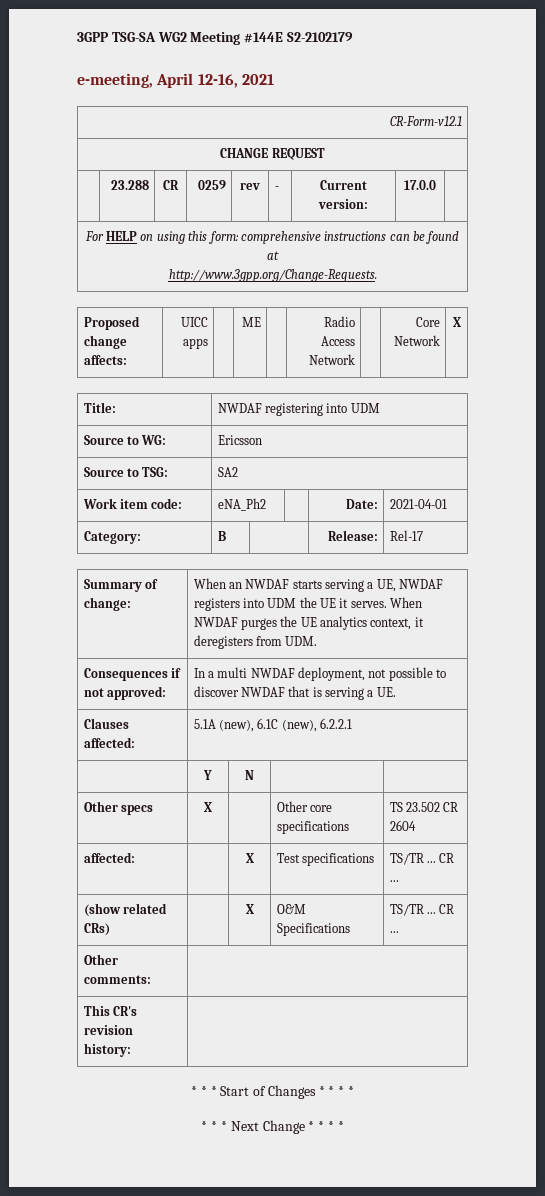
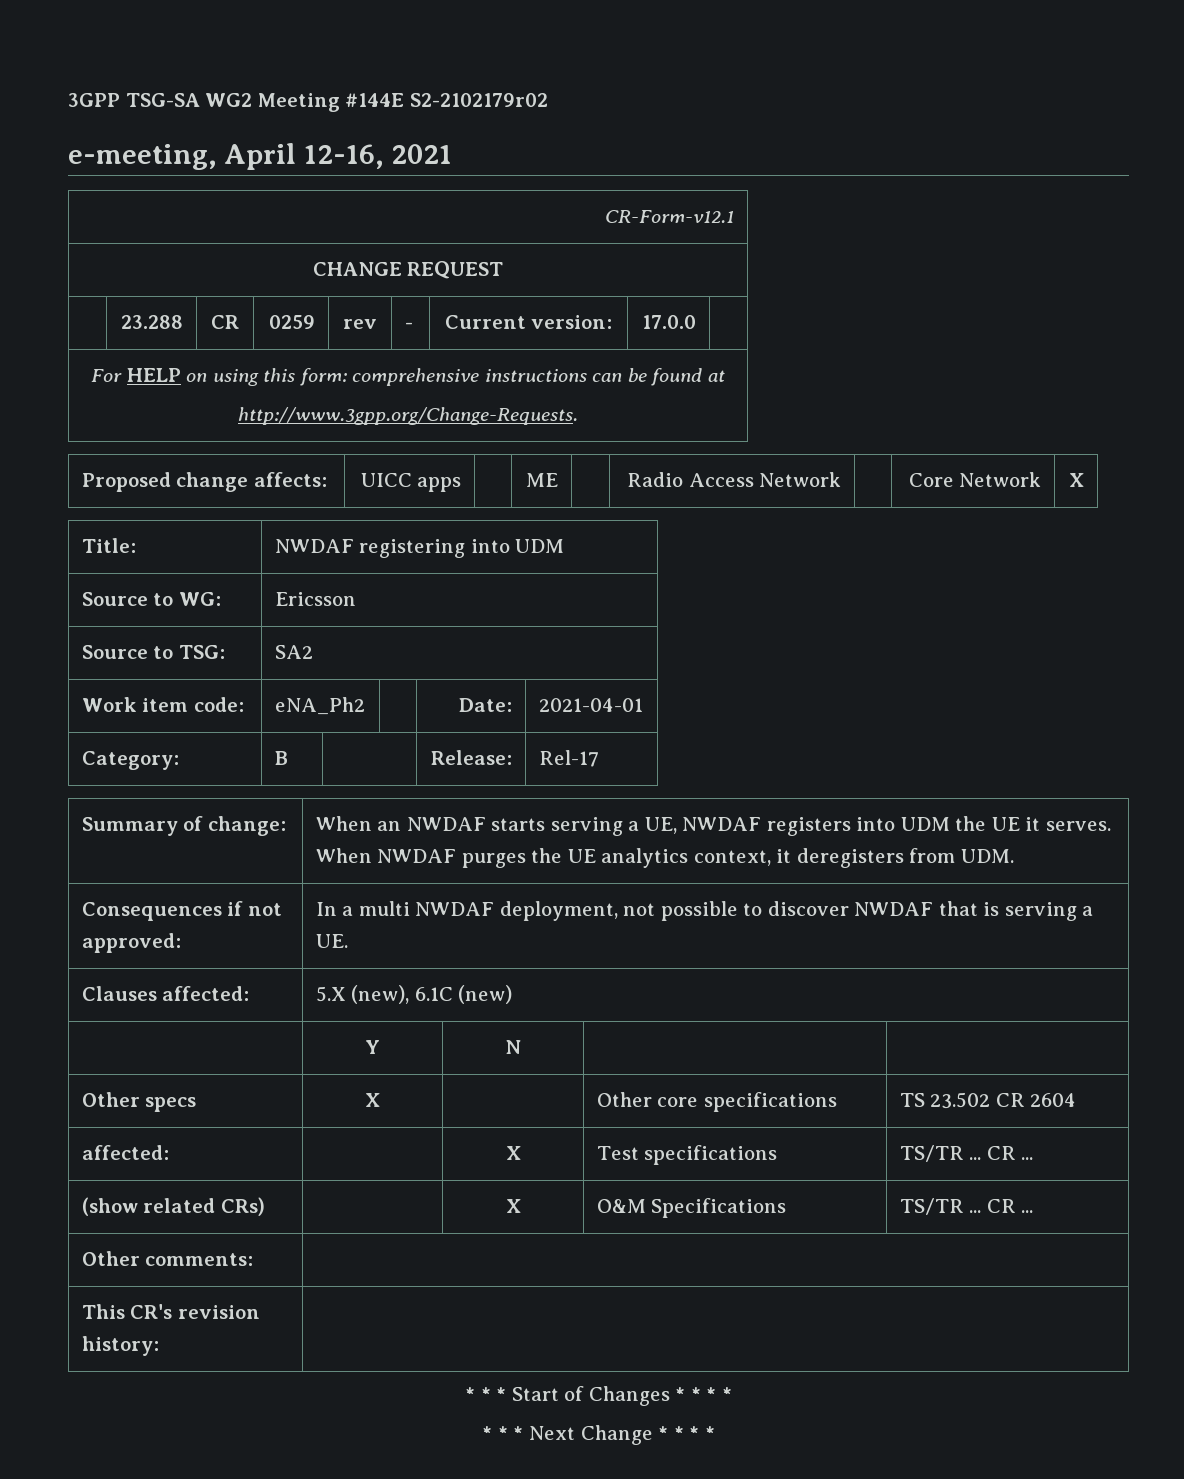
- 3GPP TSG-SA WG2 Meeting #144E S2-2102179
+ 3GPP TSG-SA WG2 Meeting #144E S2-2102179r02
- Clauses affected: | 5.1A (new), 6.1C (new), 6.2.2.1
+ Clauses affected: | 5.X (new), 6.1C (new)

